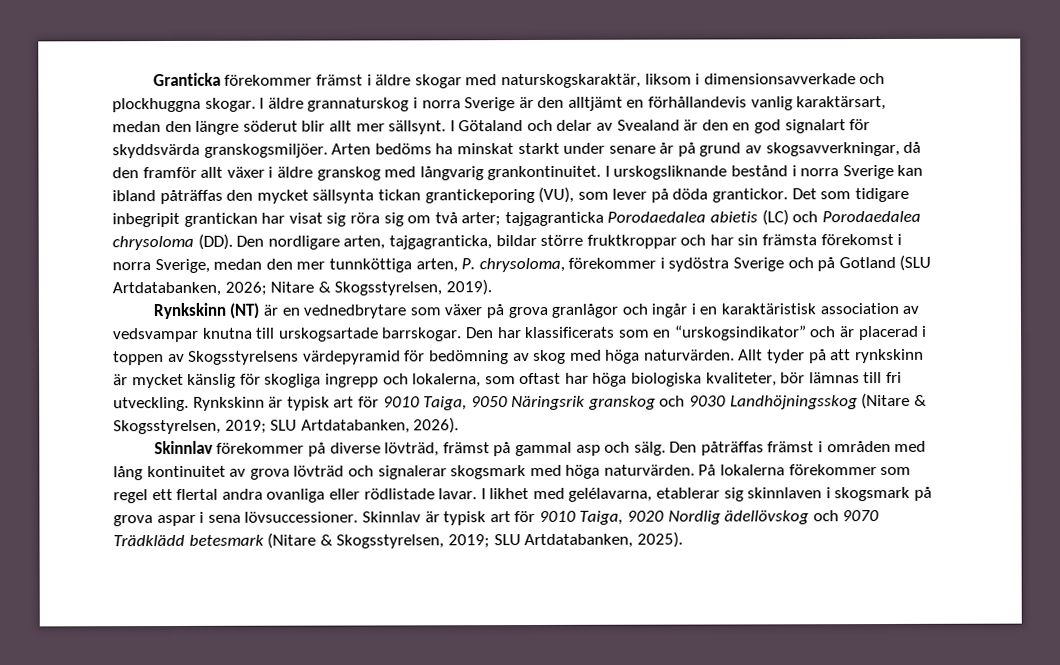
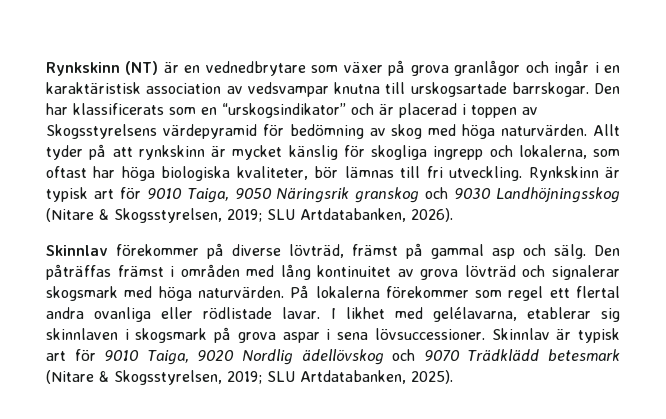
- Granticka förekommer främst i äldre skogar med naturskogskaraktär, liksom i dimensionsavverkade och plockhuggna skogar. I äldre grannaturskog i norra Sverige är den alltjämt en förhållandevis vanlig karaktärsart, medan den längre söderut blir allt mer sällsynt. I Götaland och delar av Svealand är den en god signalart för skyddsvärda granskogsmiljöer. Arten bedöms ha minskat starkt under senare år på grund av skogsavverkningar, då den framför allt växer i äldre granskog med långvarig grankontinuitet. I urskogsliknande bestånd i norra Sverige kan ibland påträffas den mycket sällsynta tickan grantickeporing (VU), som lever på döda grantickor. Det som tidigare inbegripit grantickan har visat sig röra sig om två arter; tajgagranticka Porodaedalea abietis (LC) och Porodaedalea chrysoloma (DD). Den nordligare arten, tajgagranticka, bildar större fruktkroppar och har sin främsta förekomst i norra Sverige, medan den mer tunnköttiga arten, P. chrysoloma, förekommer i sydöstra Sverige och på Gotland (SLU Artdatabanken, 2026; Nitare & Skogsstyrelsen, 2019).

